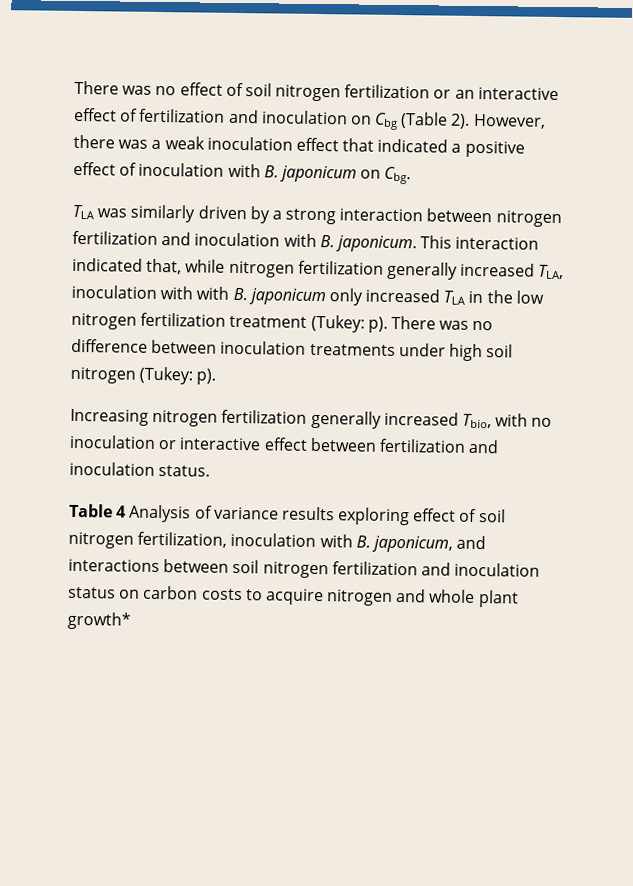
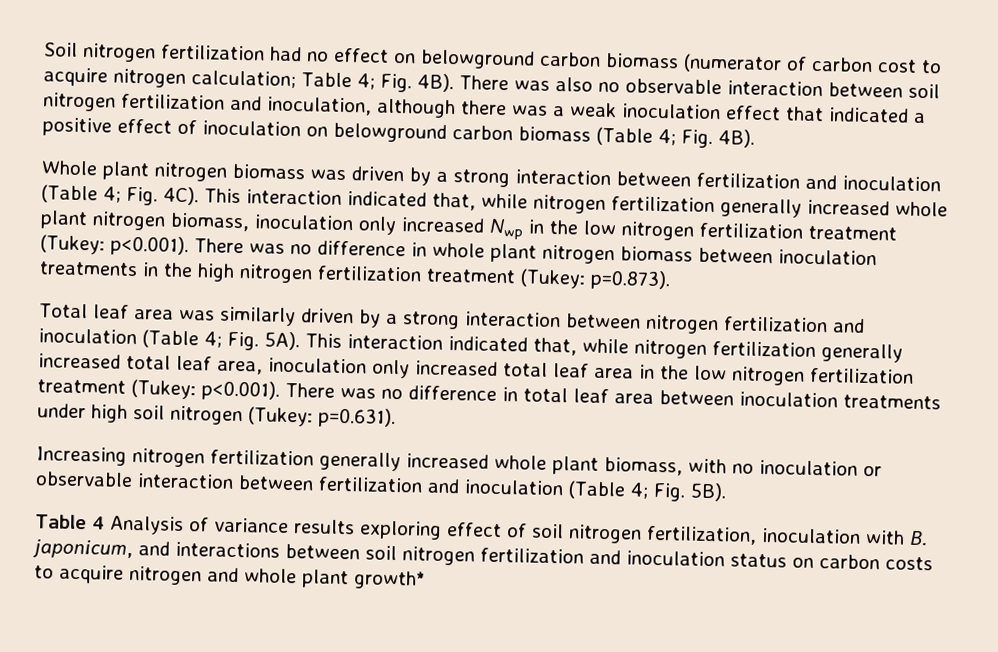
- There was no effect of soil nitrogen fertilization or an interactive effect of fertilization and inoculation on Cbg (Table 2). However, there was a weak inoculation effect that indicated a positive effect of inoculation with B. japonicum on Cbg.
- TLA was similarly driven by a strong interaction between nitrogen fertilization and inoculation with B. japonicum. This interaction indicated that, while nitrogen fertilization generally increased TLA, inoculation with with B. japonicum only increased TLA in the low nitrogen fertilization treatment (Tukey: p). There was no difference between inoculation treatments under high soil nitrogen (Tukey: p).
+ Soil nitrogen fertilization had no effect on belowground carbon biomass (numerator of carbon cost to acquire nitrogen calculation; Table 4; Fig. 4B). There was also no observable interaction between soil nitrogen fertilization and inoculation, although there was a weak inoculation effect that indicated a positive effect of inoculation on belowground carbon biomass (Table 4; Fig. 4B).
+ Whole plant nitrogen biomass was driven by a strong interaction between fertilization and inoculation (Table 4; Fig. 4C). This interaction indicated that, while nitrogen fertilization generally increased whole plant nitrogen biomass, inoculation only increased Nwp in the low nitrogen fertilization treatment (Tukey: p<0.001). There was no difference in whole plant nitrogen biomass between inoculation treatments in the high nitrogen fertilization treatment (Tukey: p=0.873).
+ Total leaf area was similarly driven by a strong interaction between nitrogen fertilization and inoculation (Table 4; Fig. 5A). This interaction indicated that, while nitrogen fertilization generally increased total leaf area, inoculation only increased total leaf area in the low nitrogen fertilization treatment (Tukey: p<0.001). There was no difference in total leaf area between inoculation treatments under high soil nitrogen (Tukey: p=0.631).
- Increasing nitrogen fertilization generally increased Tbio, with no inoculation or interactive effect between fertilization and inoculation status.
+ Increasing nitrogen fertilization generally increased whole plant biomass, with no inoculation or observable interaction between fertilization and inoculation (Table 4; Fig. 5B).

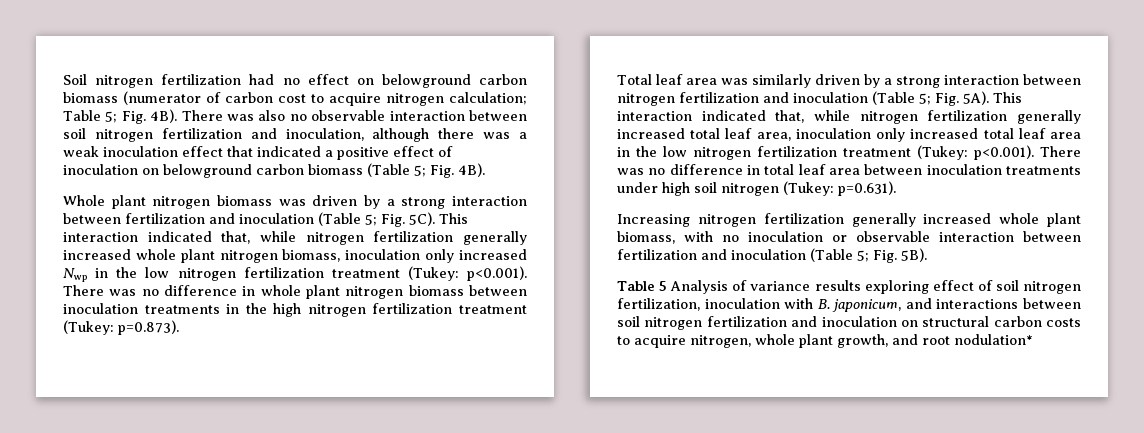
- Soil nitrogen fertilization had no effect on belowground carbon biomass (numerator of carbon cost to acquire nitrogen calculation; Table 4; Fig. 4B).
+ Soil nitrogen fertilization had no effect on belowground carbon biomass (numerator of carbon cost to acquire nitrogen calculation; Table 5; Fig. 4B).
- There was also no observable interaction between soil nitrogen fertilization and inoculation, although there was a weak inoculation effect that indicated a positive effect of inoculation on belowground carbon biomass (Table 4; Fig. 4B).
+ There was also no observable interaction between soil nitrogen fertilization and inoculation, although there was a weak inoculation effect that indicated a positive effect of inoculation on belowground carbon biomass (Table 5; Fig. 4B).
- Whole plant nitrogen biomass was driven by a strong interaction between fertilization and inoculation (Table 4; Fig. 4C).
+ Whole plant nitrogen biomass was driven by a strong interaction between fertilization and inoculation (Table 5; Fig. 5C).
- Total leaf area was similarly driven by a strong interaction between nitrogen fertilization and inoculation (Table 4; Fig. 5A).
+ Total leaf area was similarly driven by a strong interaction between nitrogen fertilization and inoculation (Table 5; Fig. 5A).
- Increasing nitrogen fertilization generally increased whole plant biomass, with no inoculation or observable interaction between fertilization and inoculation (Table 4; Fig. 5B).
+ Increasing nitrogen fertilization generally increased whole plant biomass, with no inoculation or observable interaction between fertilization and inoculation (Table 5; Fig. 5B).
- Table 4 Analysis of variance results exploring effect of soil nitrogen fertilization, inoculation with B. japonicum, and interactions between soil nitrogen fertilization and inoculation status on carbon costs to acquire nitrogen and whole plant growth*
+ Table 5 Analysis of variance results exploring effect of soil nitrogen fertilization, inoculation with B. japonicum, and interactions between soil nitrogen fertilization and inoculation on structural carbon costs to acquire nitrogen, whole plant growth, and root nodulation*

